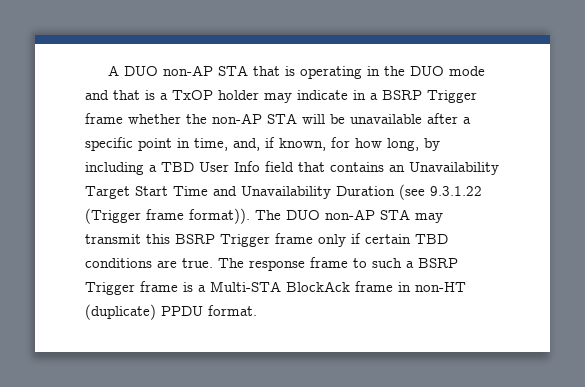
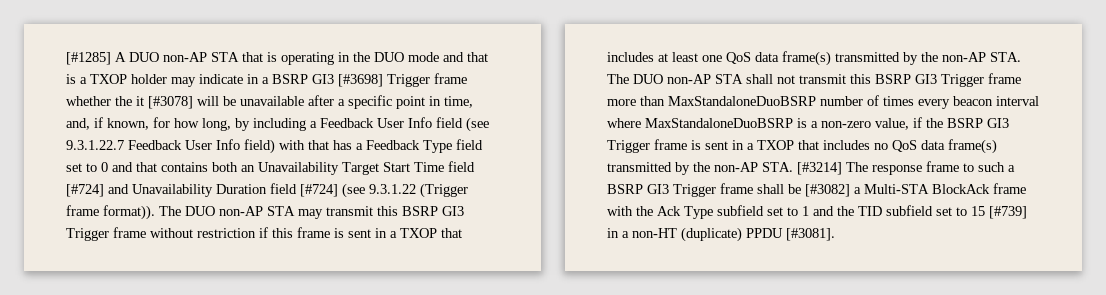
- A DUO non-AP STA that is operating in the DUO mode and that is a TxOP holder may indicate in a BSRP Trigger frame whether the non-AP STA will be unavailable after a specific point in time, and, if known, for how long, by including a TBD User Info field that contains an Unavailability Target Start Time and Unavailability Duration (see 9.3.1.22 (Trigger frame format)).
+ [#1285] A DUO non-AP STA that is operating in the DUO mode and that is a TXOP holder may indicate in a BSRP GI3 [#3698] Trigger frame whether the it [#3078] will be unavailable after a specific point in time, and, if known, for how long, by including a Feedback User Info field (see 9.3.1.22.7 Feedback User Info field) with that has a Feedback Type field set to 0 and that contains both an Unavailability Target Start Time field [#724] and Unavailability Duration field [#724] (see 9.3.1.22 (Trigger frame format)).
- The DUO non-AP STA may transmit this BSRP Trigger frame only if certain TBD conditions are true. The response frame to such a BSRP Trigger frame is a Multi-STA BlockAck frame in non-HT (duplicate) PPDU format.
+ The DUO non-AP STA may transmit this BSRP GI3 Trigger frame without restriction if this frame is sent in a TXOP that includes at least one QoS data frame(s) transmitted by the non-AP STA. The DUO non-AP STA shall not transmit this BSRP GI3 Trigger frame more than MaxStandaloneDuoBSRP number of times every beacon interval where MaxStandaloneDuoBSRP is a non-zero value, if the BSRP GI3 Trigger frame is sent in a TXOP that includes no QoS data frame(s) transmitted by the non-AP STA. [#3214] The response frame to such a BSRP GI3 Trigger frame shall be [#3082] a Multi-STA BlockAck frame with the Ack Type subfield set to 1 and the TID subfield set to 15 [#739] in a non-HT (duplicate) PPDU [#3081].

